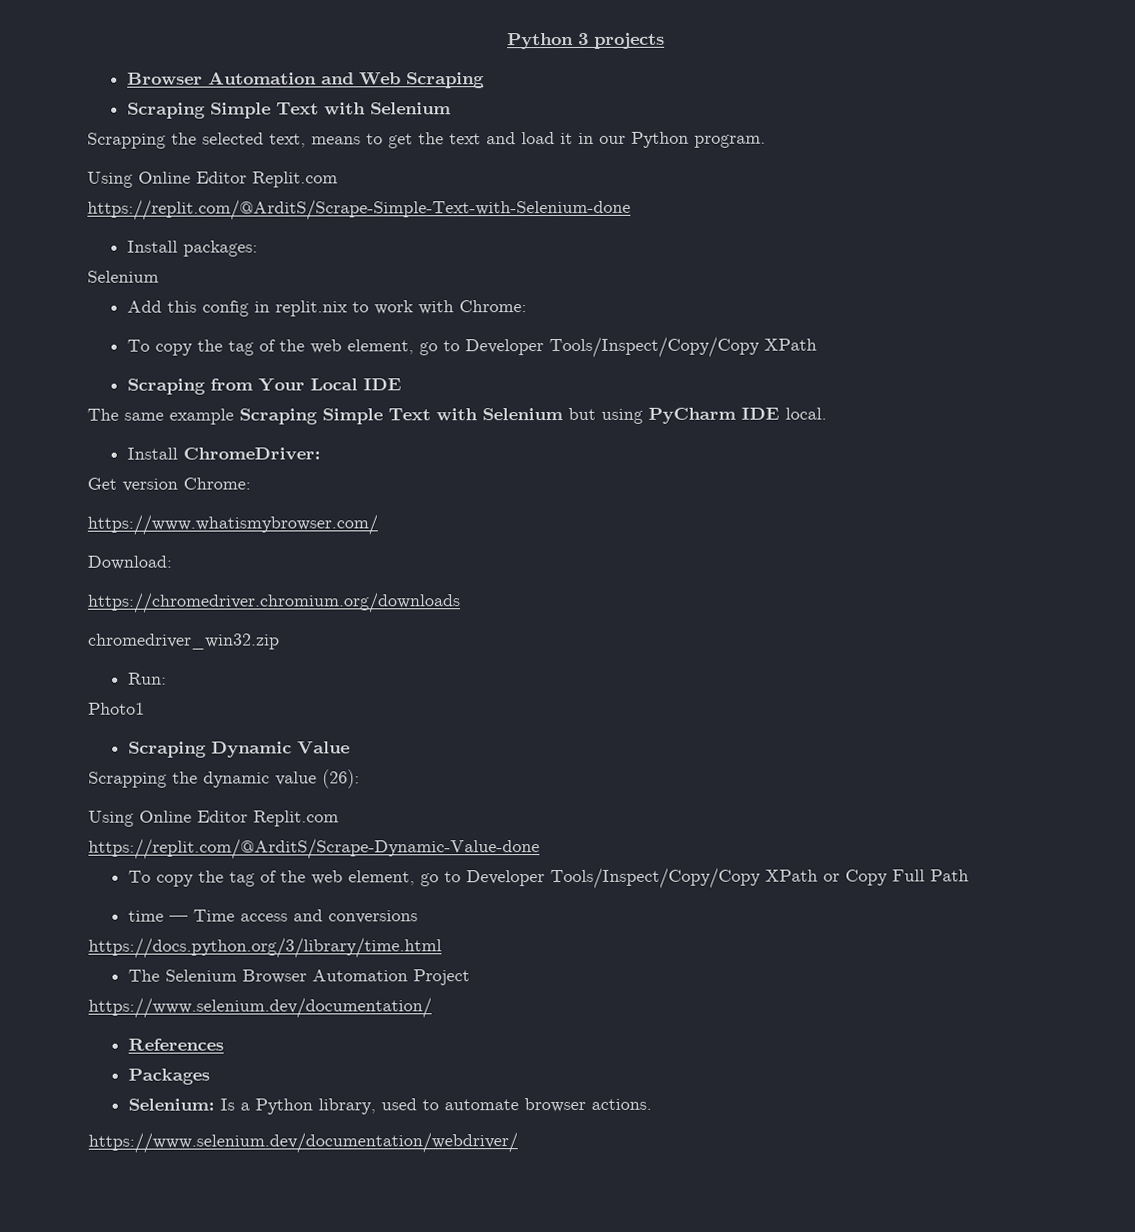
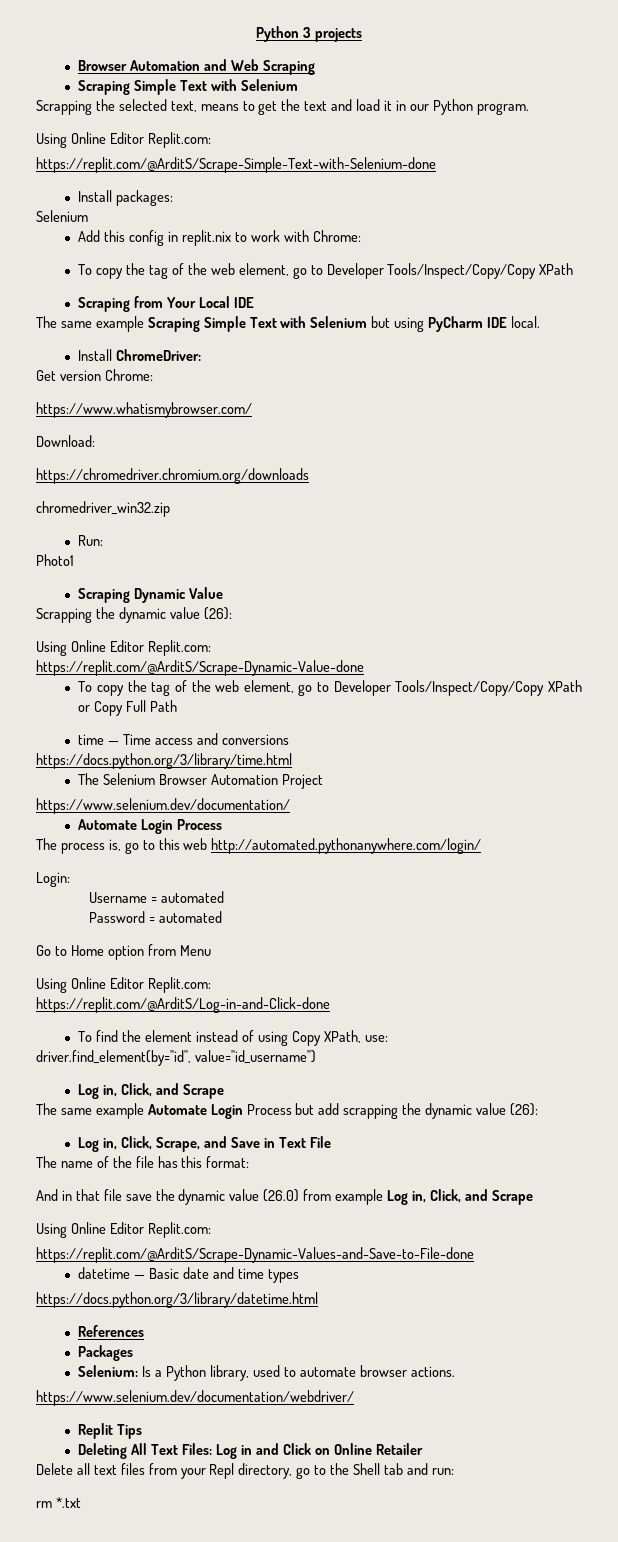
  Scrapping the selected text, means to get the text and load it in our Python program.
- Using Online Editor Replit.com
+ Using Online Editor Replit.com:
  Scrapping the dynamic value (26):
- Using Online Editor Replit.com
+ Using Online Editor Replit.com:
  https://www.selenium.dev/documentation/
+ Automate Login Process
+ The process is, go to this web http://automated.pythonanywhere.com/login/
+ Login:
+ Username = automated
+ Password = automated
+ Go to Home option from Menu
+ Using Online Editor Replit.com:
+ https://replit.com/@ArditS/Log-in-and-Click-done
+ To find the element instead of using Copy XPath, use:
+ driver.find_element(by="id", value="id_username")
+ Log in, Click, and Scrape
+ The same example Automate Login Process but add scrapping the dynamic value (26):
+ Log in, Click, Scrape, and Save in Text File
+ The name of the file has this format:
+ And in that file save the dynamic value (26.0) from example Log in, Click, and Scrape
+ Using Online Editor Replit.com:
+ https://replit.com/@ArditS/Scrape-Dynamic-Values-and-Save-to-File-done
+ datetime — Basic date and time types
+ https://docs.python.org/3/library/datetime.html
+ Replit Tips
+ Deleting All Text Files: Log in and Click on Online Retailer
+ Delete all text files from your Repl directory, go to the Shell tab and run:
+ rm *.txt

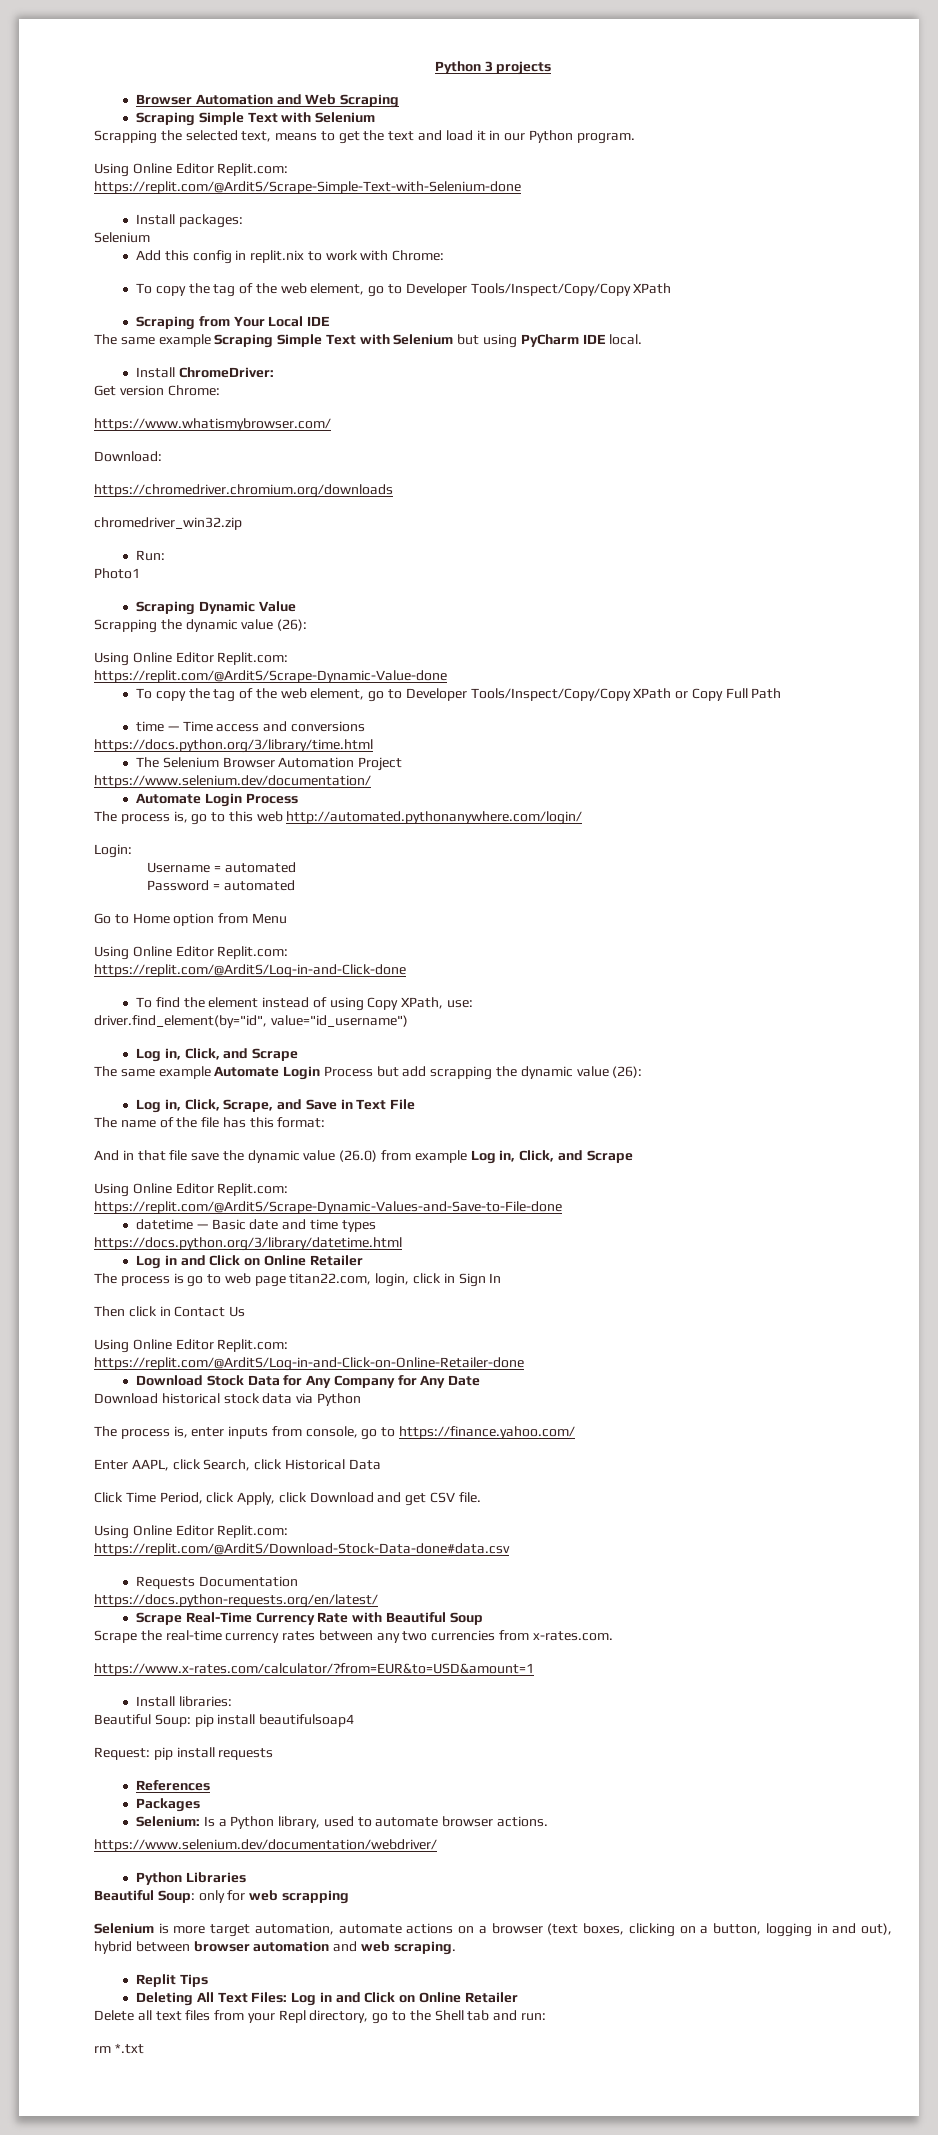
  https://docs.python.org/3/library/datetime.html
+ Log in and Click on Online Retailer
+ The process is go to web page titan22.com, login, click in Sign In
+ Then click in Contact Us
+ Using Online Editor Replit.com:
+ https://replit.com/@ArditS/Log-in-and-Click-on-Online-Retailer-done
+ Download Stock Data for Any Company for Any Date
+ Download historical stock data via Python
+ The process is, enter inputs from console, go to https://finance.yahoo.com/
+ Enter AAPL, click Search, click Historical Data
+ Click Time Period, click Apply, click Download and get CSV file.
+ Using Online Editor Replit.com:
+ https://replit.com/@ArditS/Download-Stock-Data-done#data.csv
+ Requests Documentation
+ https://docs.python-requests.org/en/latest/
+ Scrape Real-Time Currency Rate with Beautiful Soup
+ Scrape the real-time currency rates between any two currencies from x-rates.com.
+ https://www.x-rates.com/calculator/?from=EUR&to=USD&amount=1
+ Install libraries:
+ Beautiful Soup: pip install beautifulsoap4
+ Request: pip install requests
+ Python Libraries
+ Beautiful Soup: only for web scrapping
+ Selenium is more target automation, automate actions on a browser (text boxes, clicking on a button, logging in and out), hybrid between browser automation and web scraping.

